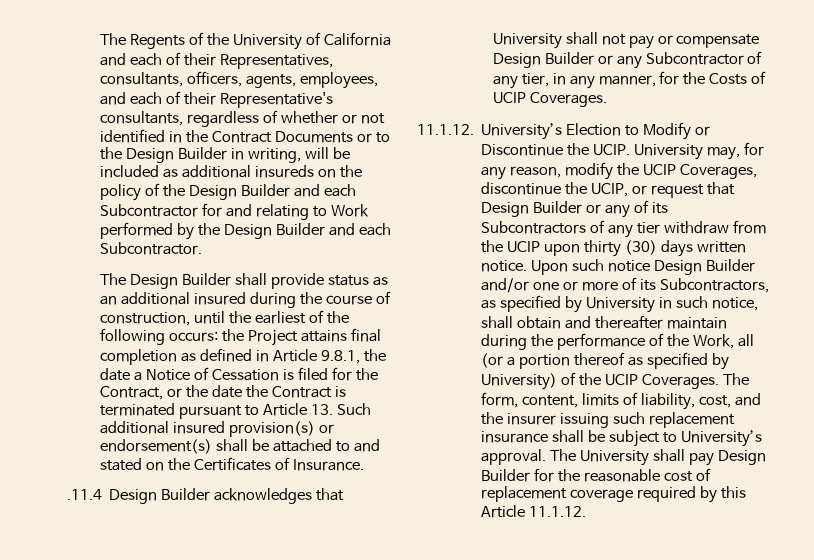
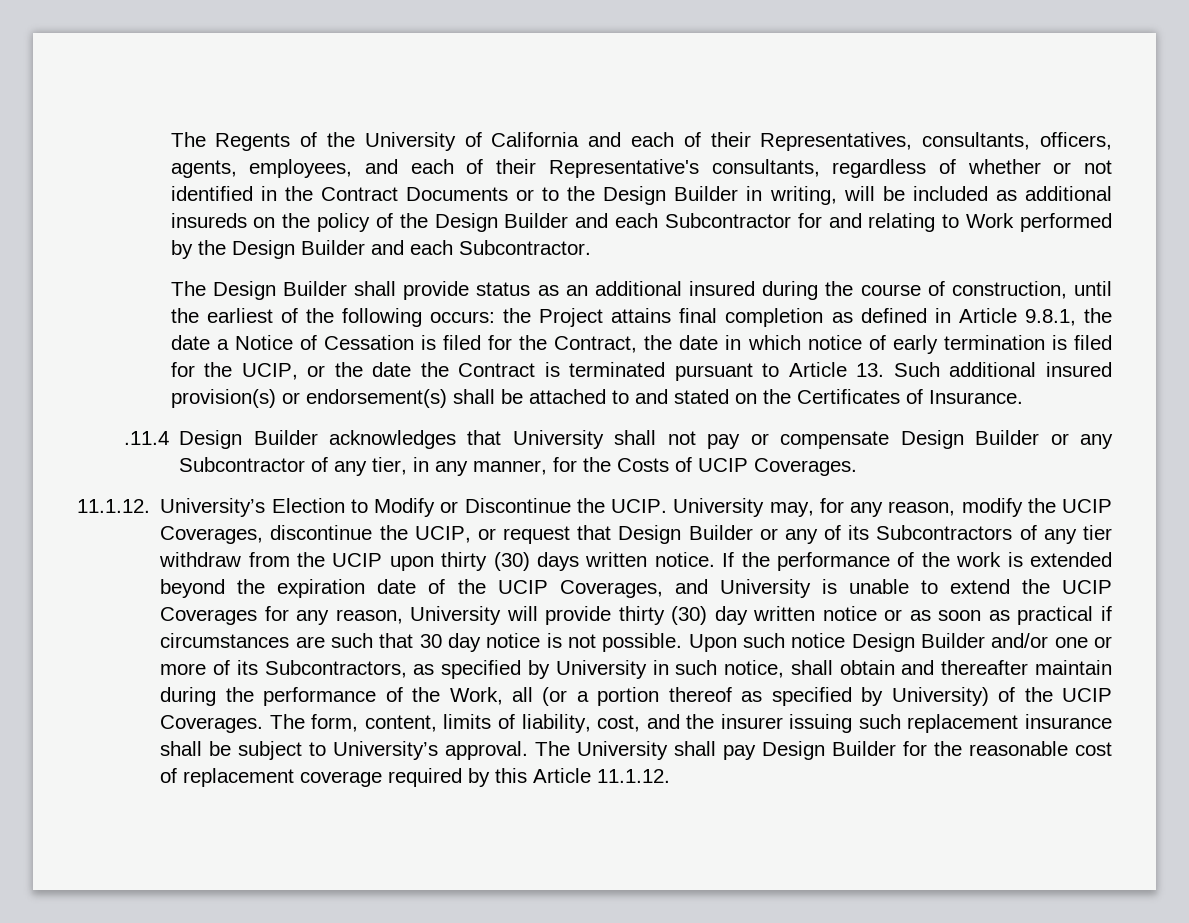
- the Project attains final completion as defined in Article 9.8.1, the date a Notice of Cessation is filed for the Contract, or the date the Contract is terminated pursuant to Article 13. Such additional insured provision(s) or endorsement(s) shall be attached to and stated on the Certificates of Insurance.
+ the Project attains final completion as defined in Article 9.8.1, the date a Notice of Cessation is filed for the Contract, the date in which notice of early termination is filed for the UCIP, or the date the Contract is terminated pursuant to Article 13. Such additional insured provision(s) or endorsement(s) shall be attached to and stated on the Certificates of Insurance.
+ If the performance of the work is extended beyond the expiration date of the UCIP Coverages, and University is unable to extend the UCIP Coverages for any reason, University will provide thirty (30) day written notice or as soon as practical if circumstances are such that 30 day notice is not possible.

